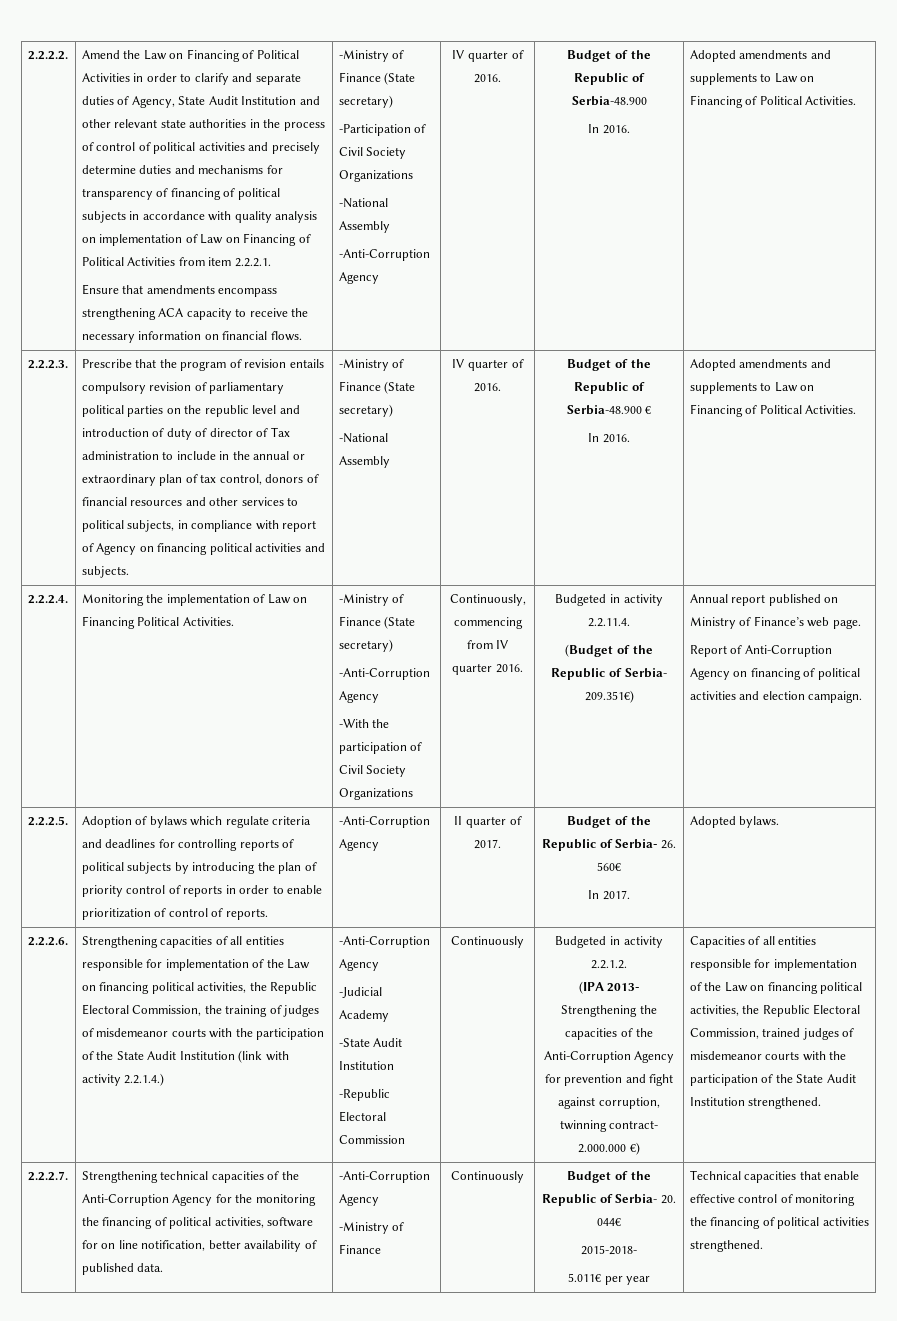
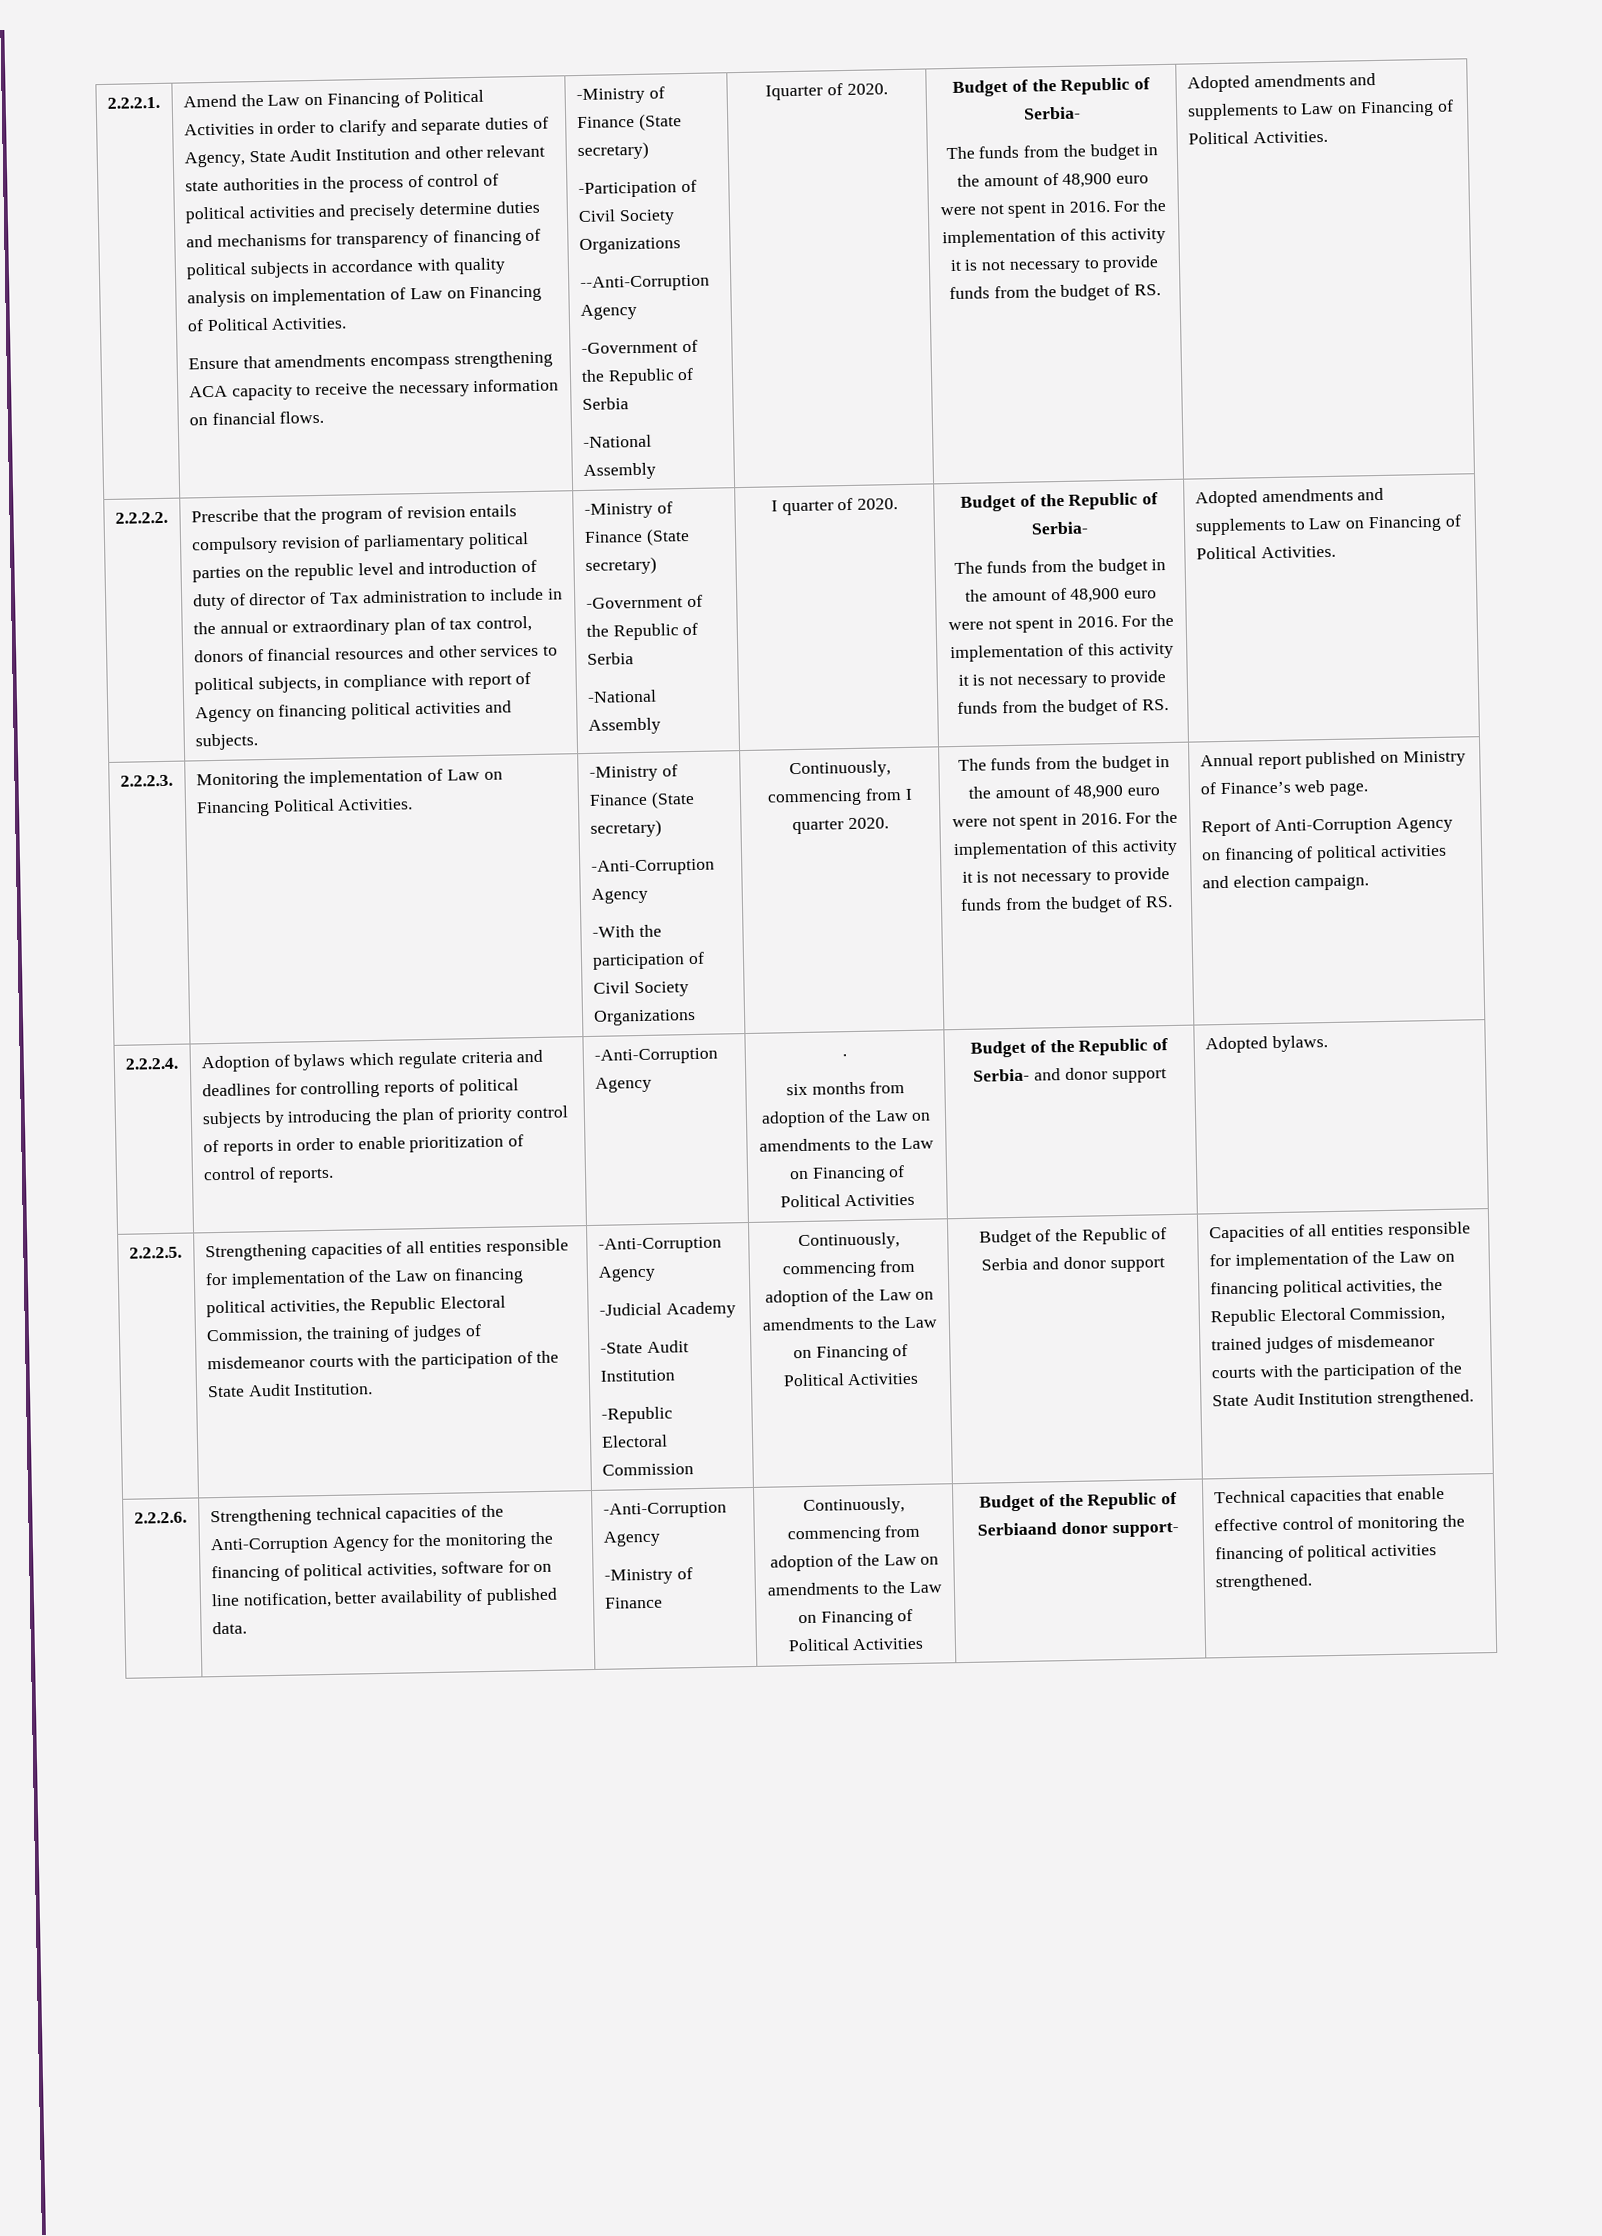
- 2.2.2.2.
+ 2.2.2.1.
- Amend the Law on Financing of Political Activities in order to clarify and separate duties of Agency, State Audit Institution and other relevant state authorities in the process of control of political activities and precisely determine duties and mechanisms for transparency of financing of political subjects in accordance with quality analysis on implementation of Law on Financing of Political Activities from item 2.2.2.1.
+ Amend the Law on Financing of Political Activities in order to clarify and separate duties of Agency, State Audit Institution and other relevant state authorities in the process of control of political activities and precisely determine duties and mechanisms for transparency of financing of political subjects in accordance with quality analysis on implementation of Law on Financing of Political Activities.
  -Participation of Civil Society Organizations
- -National Assembly
- -Anti-Corruption Agency | IV quarter of 2016. | Budget of the Republic of Serbia-48.900
- In 2016.
+ --Anti-Corruption Agency
+ -Government of the Republic of Serbia
+ -National Assembly | Iquarter of 2020. | Budget of the Republic of Serbia-
+ The funds from the budget in the amount of 48,900 euro were not spent in 2016. For the implementation of this activity it is not necessary to provide funds from the budget of RS.
- 2.2.2.3.
+ 2.2.2.2.
  Prescribe that the program of revision entails compulsory revision of parliamentary political parties on the republic level and introduction of duty of director of Tax administration to include in the annual or extraordinary plan of tax control, donors of financial resources and other services to political subjects, in compliance with report of Agency on financing political activities and subjects. | -Ministry of Finance (State secretary)
- -National Assembly | IV quarter of 2016. | Budget of the Republic of Serbia-48.900 €
- In 2016.
+ -Government of the Republic of Serbia
+ -National Assembly | I quarter of 2020. | Budget of the Republic of Serbia-
+ The funds from the budget in the amount of 48,900 euro were not spent in 2016. For the implementation of this activity it is not necessary to provide funds from the budget of RS.
- 2.2.2.4.
+ 2.2.2.3.
- Continuously, commencing from IV quarter 2016. | Budgeted in activity 2.2.11.4.
- (Budget of the Republic of Serbia- 209.351€)
+ Continuously, commencing from I quarter 2020. | The funds from the budget in the amount of 48,900 euro were not spent in 2016. For the implementation of this activity it is not necessary to provide funds from the budget of RS.
- 2.2.2.5.
+ 2.2.2.4.
- II quarter of 2017. | Budget of the Republic of Serbia- 26. 560€
- In 2017.
+ .
+ six months from adoption of the Law on amendments to the Law on Financing of Political Activities | Budget of the Republic of Serbia- and donor support
- 2.2.2.6.
+ 2.2.2.5.
- Strengthening capacities of all entities responsible for implementation of the Law on financing political activities, the Republic Electoral Commission, the training of judges of misdemeanor courts with the participation of the State Audit Institution (link with activity 2.2.1.4.)
+ Strengthening capacities of all entities responsible for implementation of the Law on financing political activities, the Republic Electoral Commission, the training of judges of misdemeanor courts with the participation of the State Audit Institution.
- Continuously | Budgeted in activity 2.2.1.2.
- (IPA 2013- Strengthening the capacities of the Anti-Corruption Agency for prevention and fight against corruption, twinning contract- 2.000.000 €)
+ Continuously, commencing from adoption of the Law on amendments to the Law on Financing of Political Activities | Budget of the Republic of Serbia and donor support
- 2.2.2.7.
+ 2.2.2.6.
- Continuously | Budget of the Republic of Serbia- 20. 044€
- 2015-2018-
- 5.011€ per year
+ Continuously, commencing from adoption of the Law on amendments to the Law on Financing of Political Activities | Budget of the Republic of Serbiaand donor support-

